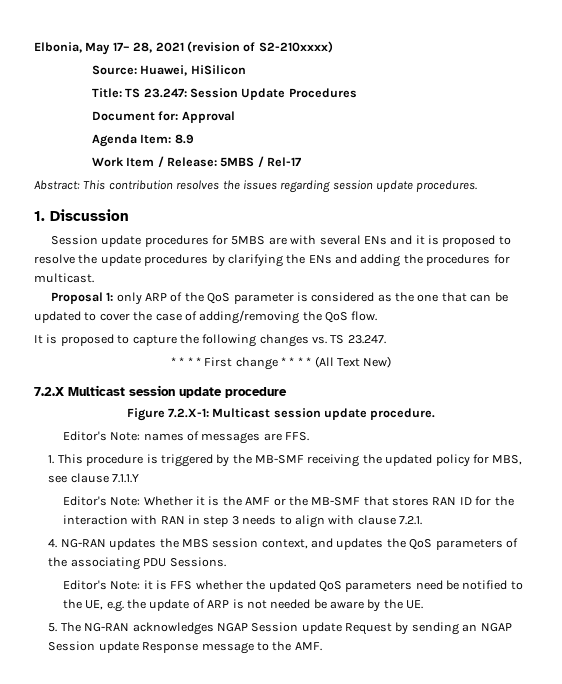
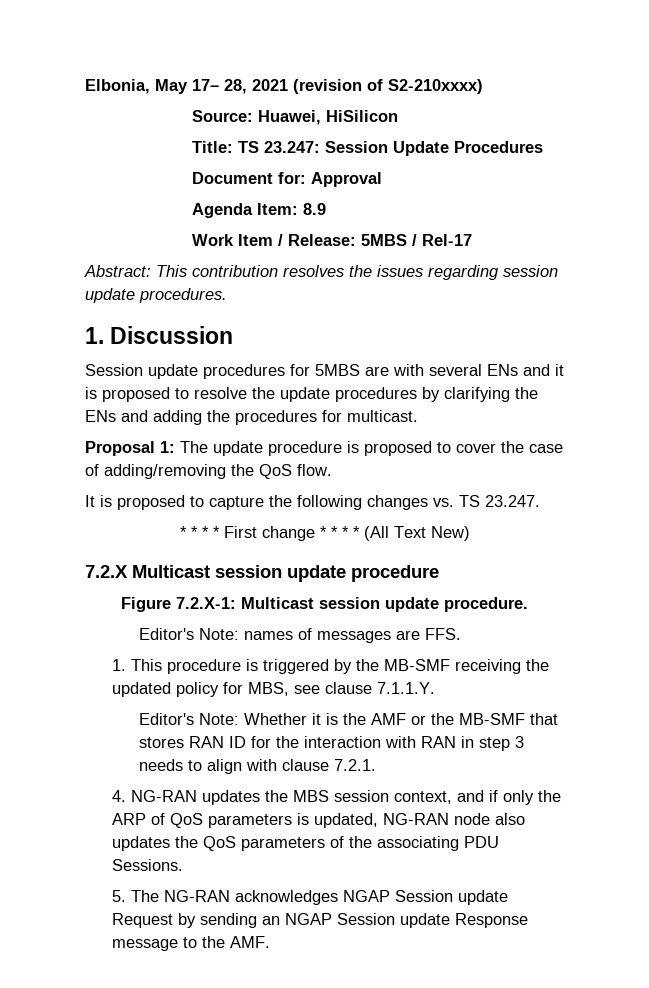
- Proposal 1: only ARP of the QoS parameter is considered as the one that can be updated to cover the case of adding/removing the QoS flow.
+ Proposal 1: The update procedure is proposed to cover the case of adding/removing the QoS flow.
- 1. This procedure is triggered by the MB-SMF receiving the updated policy for MBS, see clause 7.1.1.Y
+ 1. This procedure is triggered by the MB-SMF receiving the updated policy for MBS, see clause 7.1.1.Y.
- 4. NG-RAN updates the MBS session context, and updates the QoS parameters of the associating PDU Sessions.
+ 4. NG-RAN updates the MBS session context, and if only the ARP of QoS parameters is updated, NG-RAN node also updates the QoS parameters of the associating PDU Sessions.
- Editor's Note: it is FFS whether the updated QoS parameters need be notified to the UE, e.g. the update of ARP is not needed be aware by the UE.

